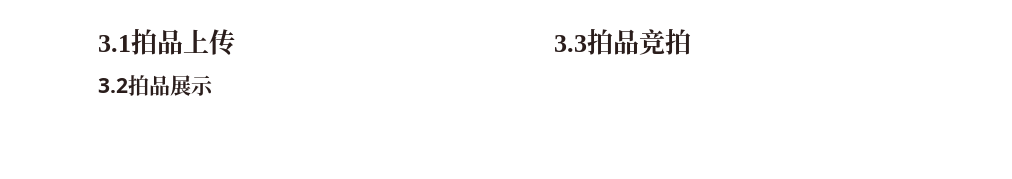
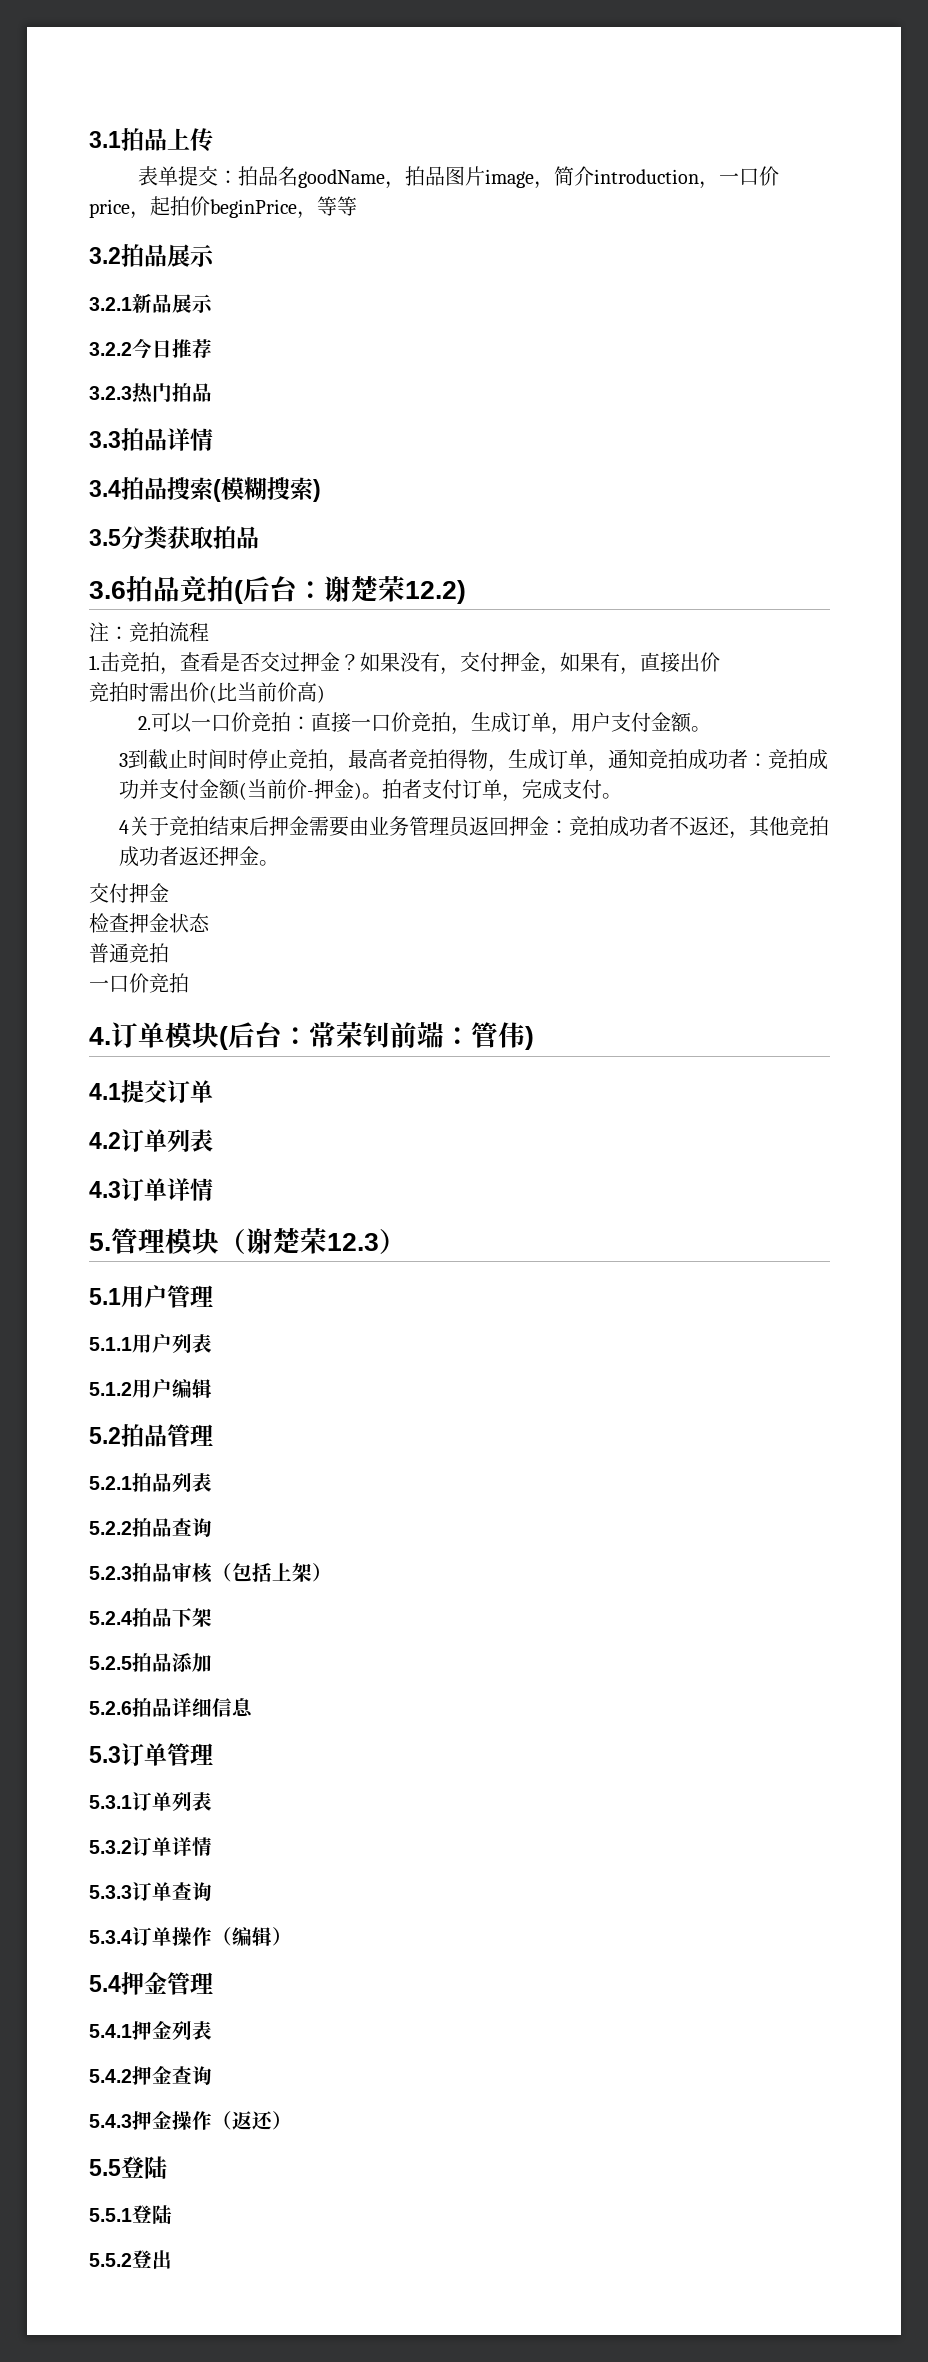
+ 表单提交：拍品名goodName，拍品图片image，简介introduction，一口价price，起拍价beginPrice，等等
  3.2拍品展示
- 3.3拍品竞拍
+ 3.2.1新品展示
+ 3.2.2今日推荐
+ 3.2.3热门拍品
+ 3.3拍品详情
+ 3.4拍品搜索(模糊搜索)
+ 3.5分类获取拍品
+ 3.6拍品竞拍(后台：谢楚荣12.2)
+ 注：竞拍流程
+ 1.击竞拍，查看是否交过押金？如果没有，交付押金，如果有，直接出价
+ 竞拍时需出价(比当前价高)
+ 2.可以一口价竞拍：直接一口价竞拍，生成订单，用户支付金额。
+ 3到截止时间时停止竞拍，最高者竞拍得物，生成订单，通知竞拍成功者：竞拍成功并支付金额(当前价-押金)。拍者支付订单，完成支付。
+ 4关于竞拍结束后押金需要由业务管理员返回押金：竞拍成功者不返还，其他竞拍成功者返还押金。
+ 交付押金
+ 检查押金状态
+ 普通竞拍
+ 一口价竞拍
+ 4.订单模块(后台：常荣钊前端：管伟)
+ 4.1提交订单
+ 4.2订单列表
+ 4.3订单详情
+ 5.管理模块（谢楚荣12.3）
+ 5.1用户管理
+ 5.1.1用户列表
+ 5.1.2用户编辑
+ 5.2拍品管理
+ 5.2.1拍品列表
+ 5.2.2拍品查询
+ 5.2.3拍品审核（包括上架）
+ 5.2.4拍品下架
+ 5.2.5拍品添加
+ 5.2.6拍品详细信息
+ 5.3订单管理
+ 5.3.1订单列表
+ 5.3.2订单详情
+ 5.3.3订单查询
+ 5.3.4订单操作（编辑）
+ 5.4押金管理
+ 5.4.1押金列表
+ 5.4.2押金查询
+ 5.4.3押金操作（返还）
+ 5.5登陆
+ 5.5.1登陆
+ 5.5.2登出

